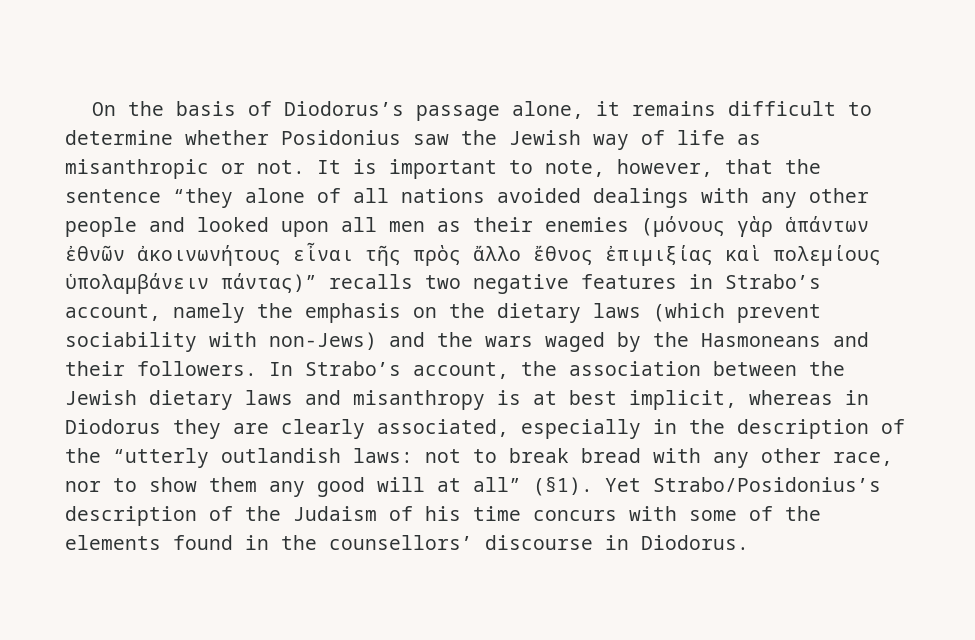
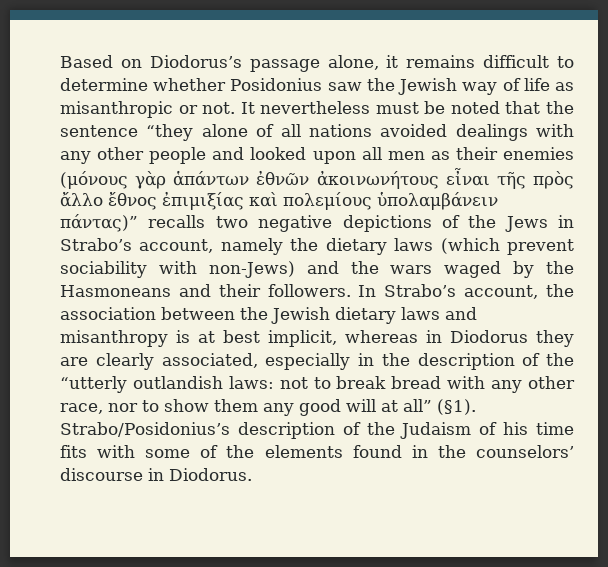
- On the basis of Diodorus’s passage alone, it remains difficult to determine whether Posidonius saw the Jewish way of life as misanthropic or not.
+ Based on Diodorus’s passage alone, it remains difficult to determine whether Posidonius saw the Jewish way of life as misanthropic or not.
- It is important to note, however, that the sentence “they alone of all nations avoided dealings with any other people and looked upon all men as their enemies (μόνους γὰρ ἁπάντων ἐθνῶν ἀκοινωνήτους εἶναι τῆς πρὸς ἄλλο ἔθνος ἐπιμιξίας καὶ πολεμίους ὑπολαμβάνειν πάντας)” recalls two negative features in Strabo’s account, namely the emphasis on the dietary laws (which prevent sociability with non-Jews) and the wars waged by the Hasmoneans and their followers.
+ It nevertheless must be noted that the sentence “they alone of all nations avoided dealings with any other people and looked upon all men as their enemies (μόνους γὰρ ἁπάντων ἐθνῶν ἀκοινωνήτους εἶναι τῆς πρὸς ἄλλο ἔθνος ἐπιμιξίας καὶ πολεμίους ὑπολαμβάνειν πάντας)” recalls two negative depictions of the Jews in Strabo’s account, namely the dietary laws (which prevent sociability with non-Jews) and the wars waged by the Hasmoneans and their followers.
- Yet Strabo/Posidonius’s description of the Judaism of his time concurs with some of the elements found in the counsellors’ discourse in Diodorus.
+ Strabo/Posidonius’s description of the Judaism of his time fits with some of the elements found in the counselors’ discourse in Diodorus.

